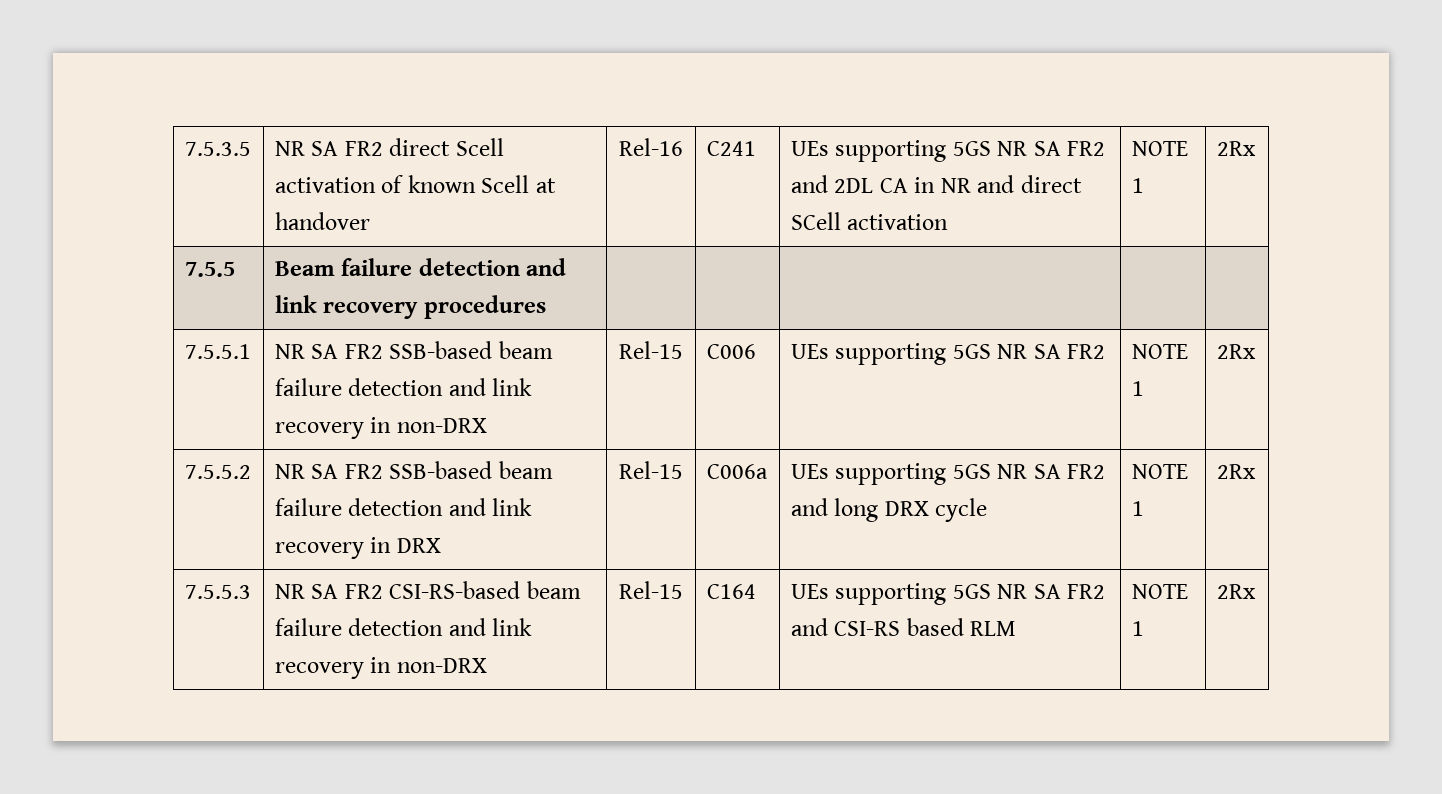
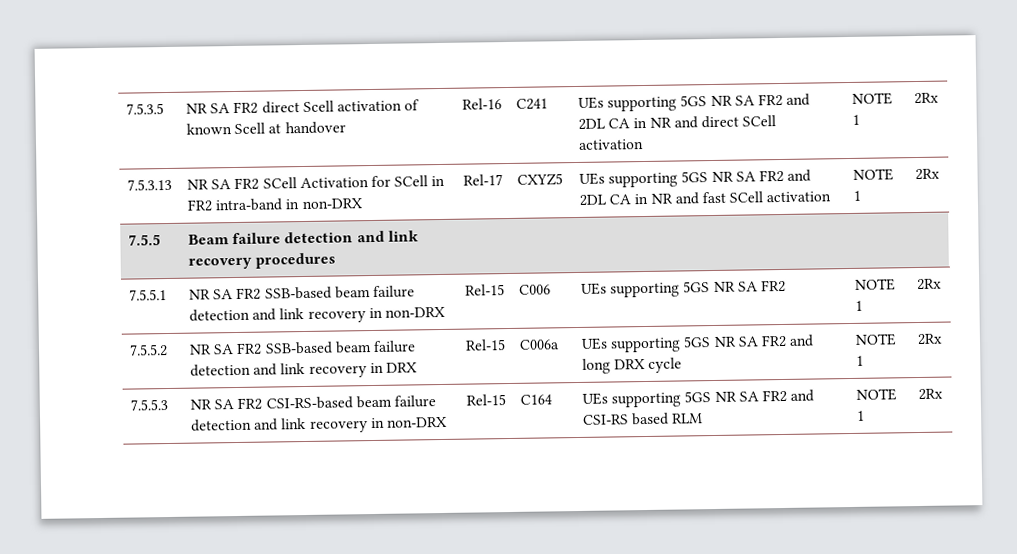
+ 7.5.3.13 | NR SA FR2 SCell Activation for SCell in FR2 intra-band in non-DRX | Rel-17 | CXYZ5 | UEs supporting 5GS NR SA FR2 and 2DL CA in NR and fast SCell activation | NOTE 1 | 2Rx

